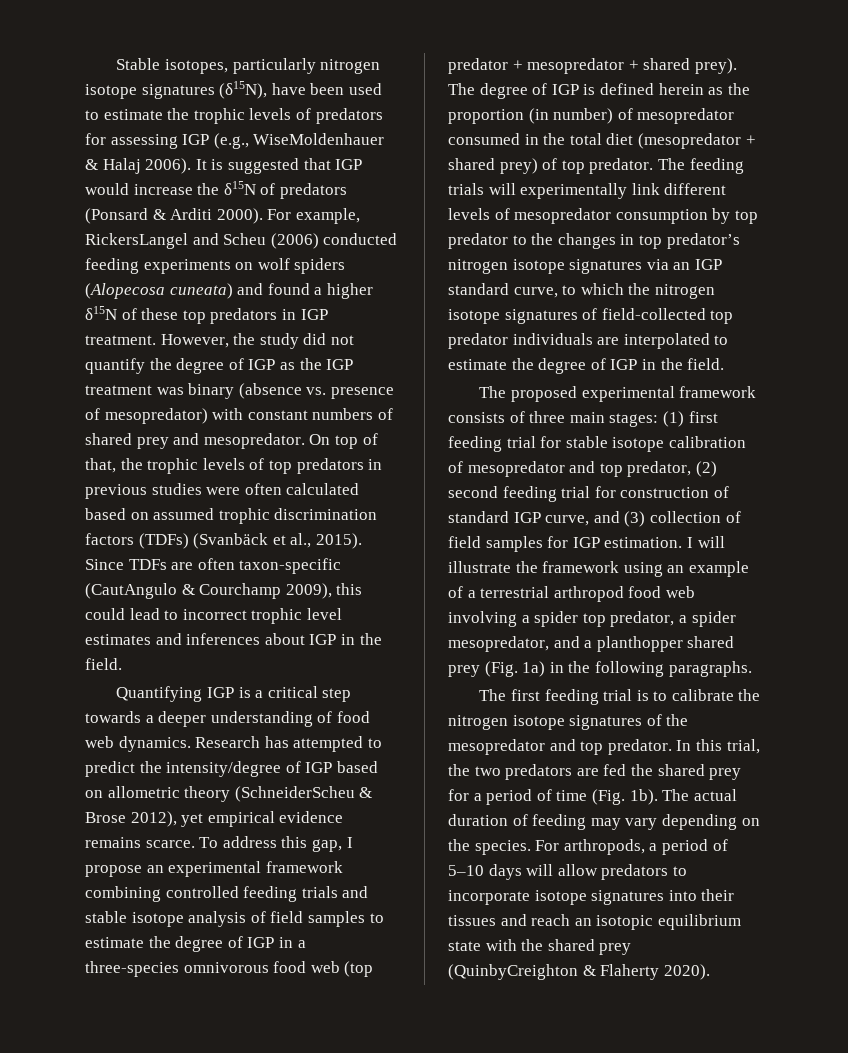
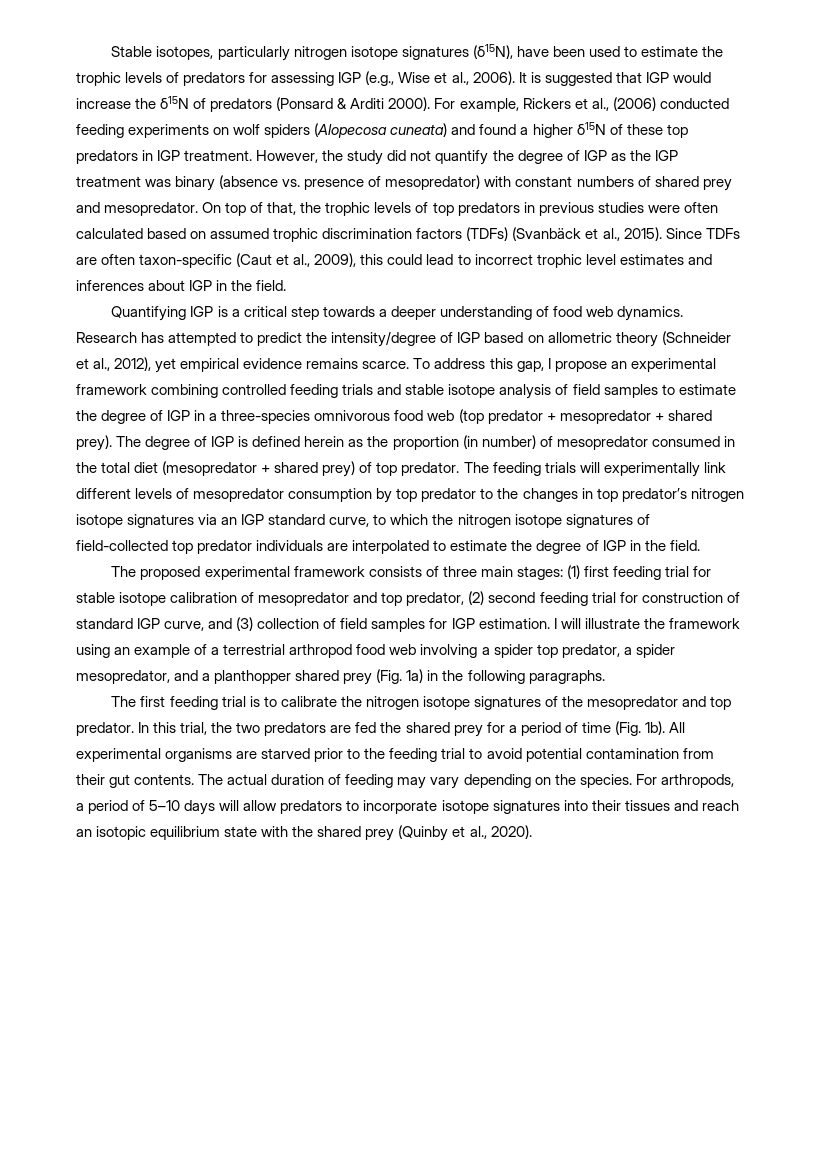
- Stable isotopes, particularly nitrogen isotope signatures (δ15N), have been used to estimate the trophic levels of predators for assessing IGP (e.g., WiseMoldenhauer & Halaj 2006).
+ Stable isotopes, particularly nitrogen isotope signatures (δ15N), have been used to estimate the trophic levels of predators for assessing IGP (e.g., Wise et al., 2006).
- For example, RickersLangel and Scheu (2006) conducted feeding experiments on wolf spiders (Alopecosa cuneata) and found a higher δ15N of these top predators in IGP treatment.
+ For example, Rickers et al., (2006) conducted feeding experiments on wolf spiders (Alopecosa cuneata) and found a higher δ15N of these top predators in IGP treatment.
- Since TDFs are often taxon-specific (CautAngulo & Courchamp 2009), this could lead to incorrect trophic level estimates and inferences about IGP in the field.
+ Since TDFs are often taxon-specific (Caut et al., 2009), this could lead to incorrect trophic level estimates and inferences about IGP in the field.
- Research has attempted to predict the intensity/degree of IGP based on allometric theory (SchneiderScheu & Brose 2012), yet empirical evidence remains scarce.
+ Research has attempted to predict the intensity/degree of IGP based on allometric theory (Schneider et al., 2012), yet empirical evidence remains scarce.
+ All experimental organisms are starved prior to the feeding trial to avoid potential contamination from their gut contents.
- For arthropods, a period of 5–10 days will allow predators to incorporate isotope signatures into their tissues and reach an isotopic equilibrium state with the shared prey (QuinbyCreighton & Flaherty 2020).
+ For arthropods, a period of 5–10 days will allow predators to incorporate isotope signatures into their tissues and reach an isotopic equilibrium state with the shared prey (Quinby et al., 2020).

